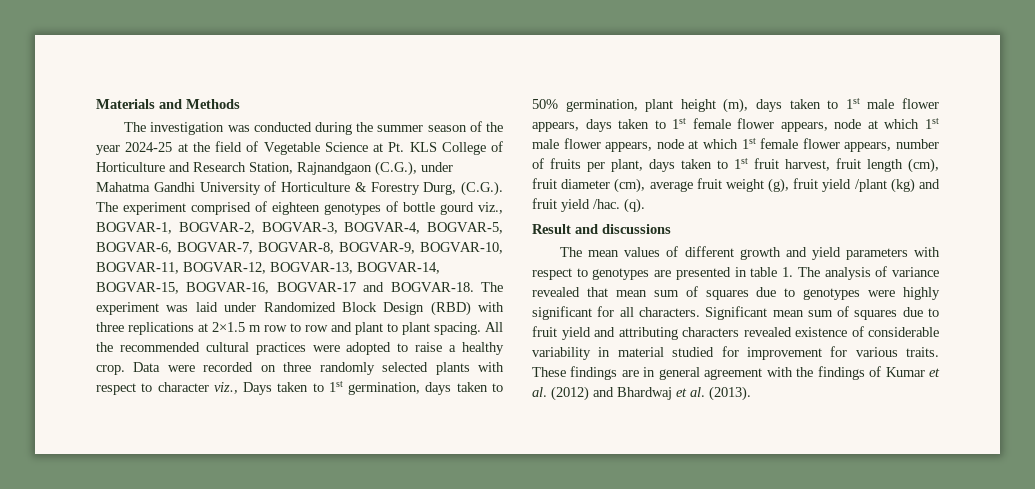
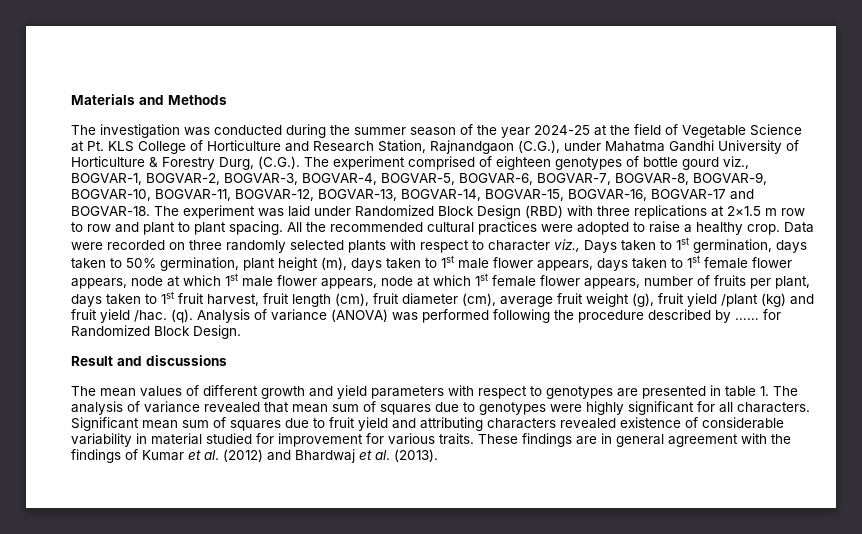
+ Analysis of variance (ANOVA) was performed following the procedure described by …… for Randomized Block Design.

